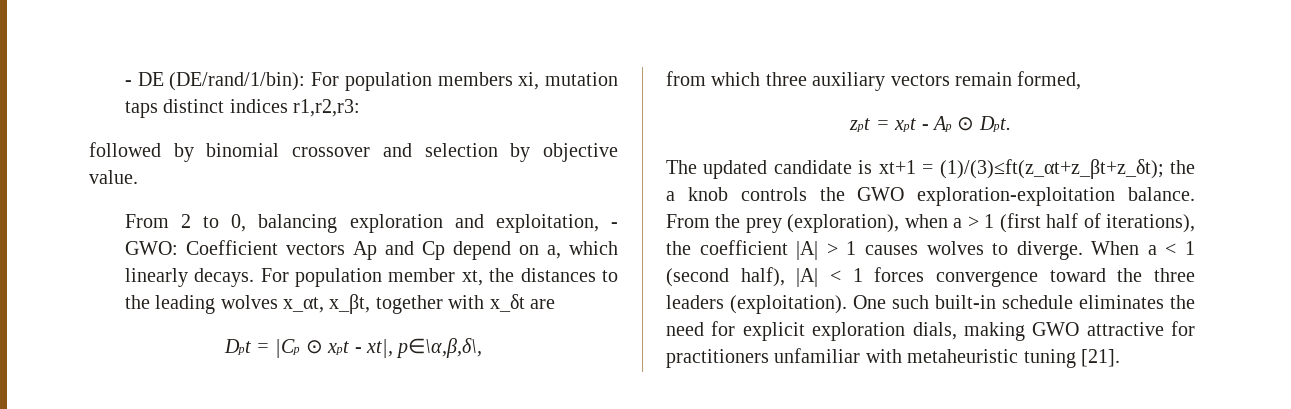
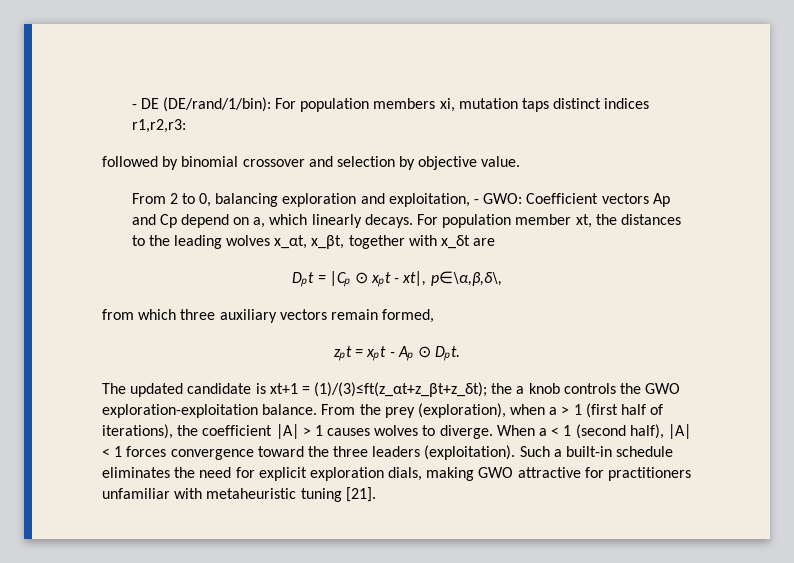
- One such built-in schedule eliminates the need for explicit exploration dials, making GWO attractive for practitioners unfamiliar with metaheuristic tuning [21].
+ Such a built-in schedule eliminates the need for explicit exploration dials, making GWO attractive for practitioners unfamiliar with metaheuristic tuning [21].

